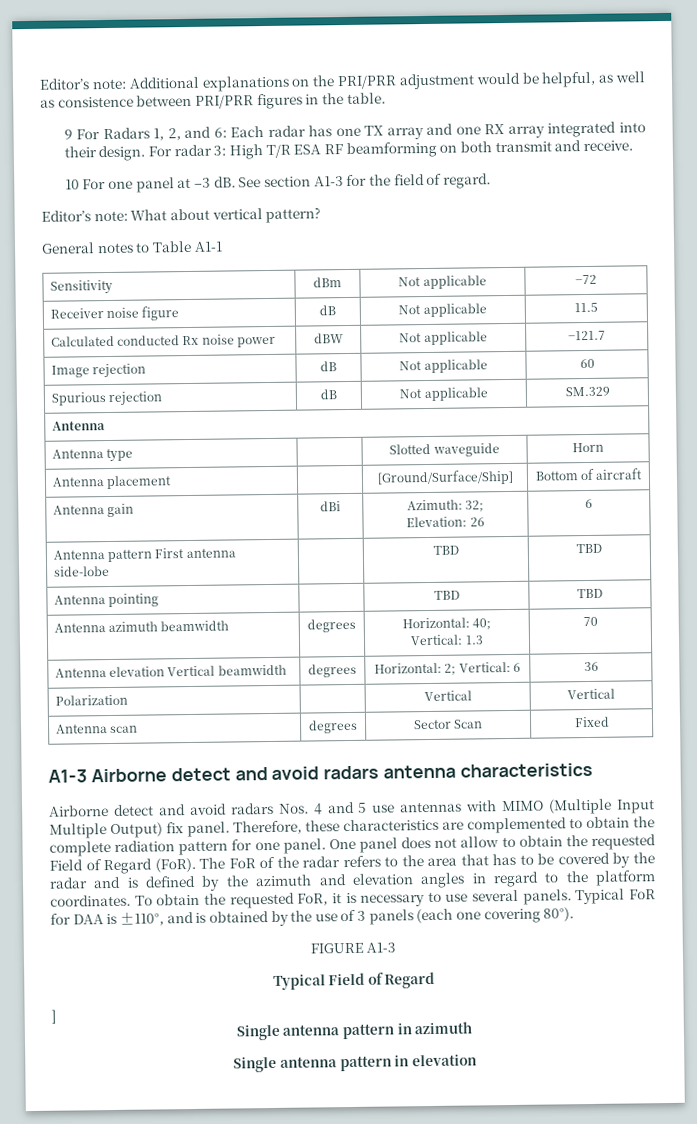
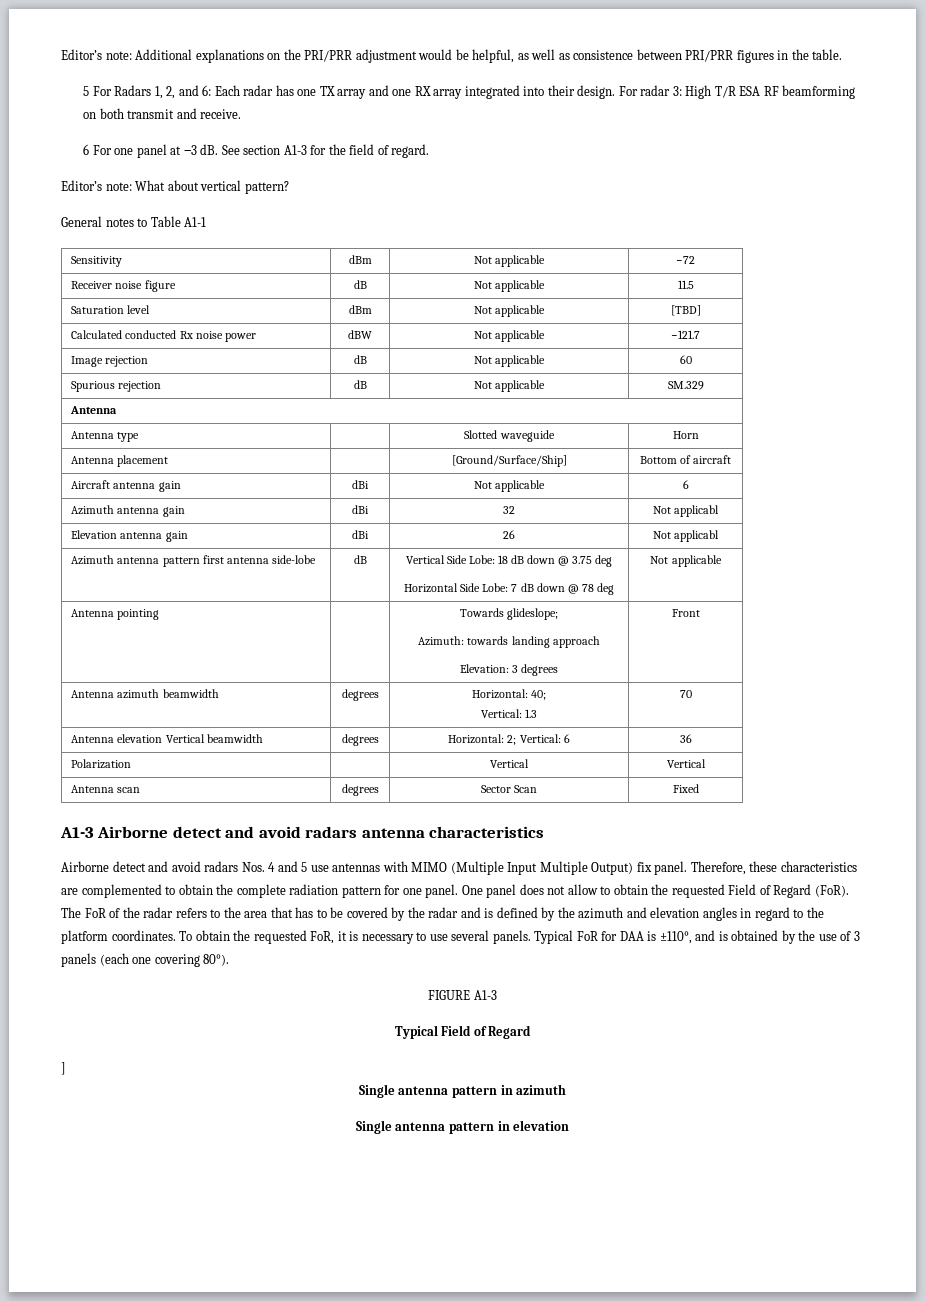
- 9 For Radars 1, 2, and 6: Each radar has one TX array and one RX array integrated into their design.
+ 5 For Radars 1, 2, and 6: Each radar has one TX array and one RX array integrated into their design.
- 10 For one panel at ‒3 dB.
+ 6 For one panel at ‒3 dB.
+ Saturation level | dBm | Not applicable | [TBD]
- Antenna gain | dBi | Azimuth: 32;
- Elevation: 26 | 6
- Antenna pattern First antenna side-lobe | | TBD | TBD
- Antenna pointing | | TBD | TBD
+ Aircraft antenna gain | dBi | Not applicable | 6
+ Azimuth antenna gain | dBi | 32 | Not applicabl
+ Elevation antenna gain | dBi | 26 | Not applicabl
+ Azimuth antenna pattern first antenna side-lobe | dB | Vertical Side Lobe: 18 dB down @ 3.75 deg
+ Horizontal Side Lobe: 7 dB down @ 78 deg | Not applicable
+ Antenna pointing | | Towards glideslope;
+ Azimuth: towards landing approach
+ Elevation: 3 degrees | Front

